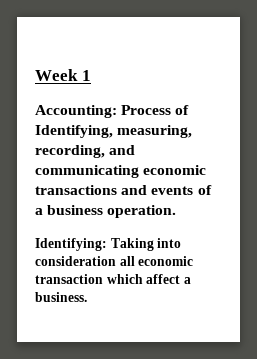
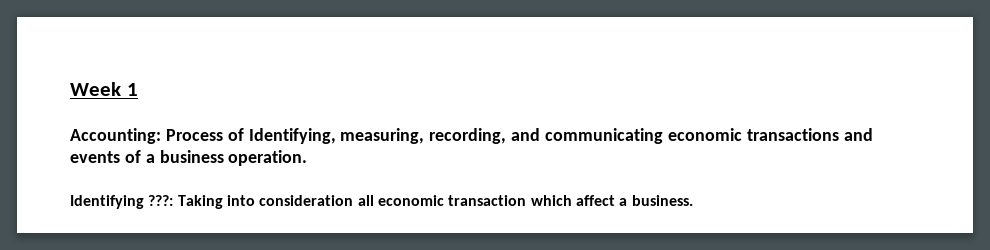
- Identifying: Taking into consideration all economic transaction which affect a business.
+ Identifying ???: Taking into consideration all economic transaction which affect a business.

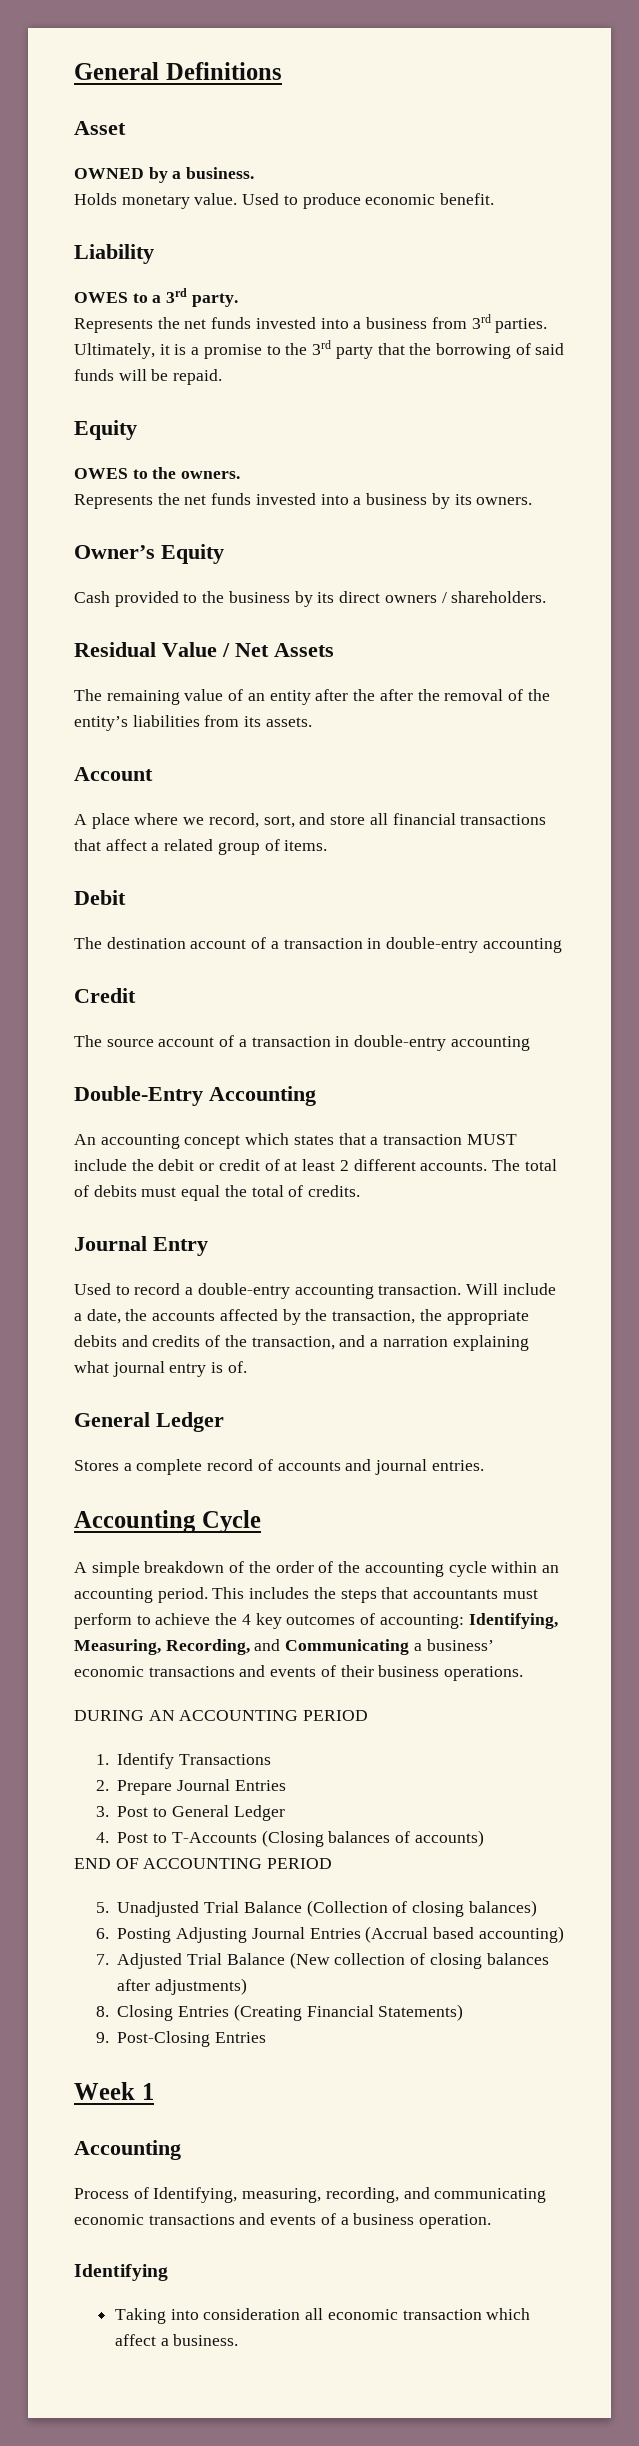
+ General Definitions
+ Asset
+ OWNED by a business.
+ Holds monetary value. Used to produce economic benefit.
+ Liability
+ OWES to a 3rd party.
+ Represents the net funds invested into a business from 3rd parties. Ultimately, it is a promise to the 3rd party that the borrowing of said funds will be repaid.
+ Equity
+ OWES to the owners.
+ Represents the net funds invested into a business by its owners.
+ Owner’s Equity
+ Cash provided to the business by its direct owners / shareholders.
+ Residual Value / Net Assets
+ The remaining value of an entity after the after the removal of the entity’s liabilities from its assets.
+ Account
+ A place where we record, sort, and store all financial transactions that affect a related group of items.
+ Debit
+ The destination account of a transaction in double-entry accounting
+ Credit
+ The source account of a transaction in double-entry accounting
+ Double-Entry Accounting
+ An accounting concept which states that a transaction MUST include the debit or credit of at least 2 different accounts. The total of debits must equal the total of credits.
+ Journal Entry
+ Used to record a double-entry accounting transaction. Will include a date, the accounts affected by the transaction, the appropriate debits and credits of the transaction, and a narration explaining what journal entry is of.
+ General Ledger
+ Stores a complete record of accounts and journal entries.
+ Accounting Cycle
+ A simple breakdown of the order of the accounting cycle within an accounting period. This includes the steps that accountants must perform to achieve the 4 key outcomes of accounting: Identifying, Measuring, Recording, and Communicating a business’ economic transactions and events of their business operations.
+ DURING AN ACCOUNTING PERIOD
+ 1. Identify Transactions
+ 2. Prepare Journal Entries
+ 3. Post to General Ledger
+ 4. Post to T-Accounts (Closing balances of accounts)
+ END OF ACCOUNTING PERIOD
+ 5. Unadjusted Trial Balance (Collection of closing balances)
+ 6. Posting Adjusting Journal Entries (Accrual based accounting)
+ 7. Adjusted Trial Balance (New collection of closing balances after adjustments)
+ 8. Closing Entries (Creating Financial Statements)
+ 9. Post-Closing Entries
  Week 1
- Accounting: Process of Identifying, measuring, recording, and communicating economic transactions and events of a business operation.
+ Accounting
+ Process of Identifying, measuring, recording, and communicating economic transactions and events of a business operation.
- Identifying ???: Taking into consideration all economic transaction which affect a business.
+ Identifying
+ Taking into consideration all economic transaction which affect a business.

